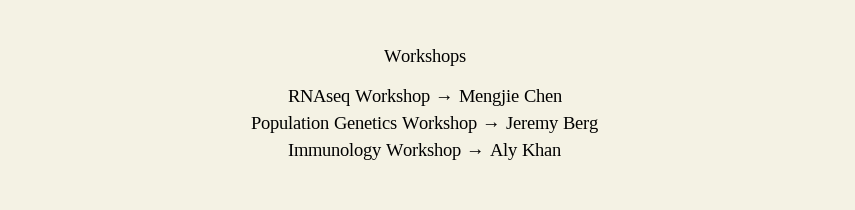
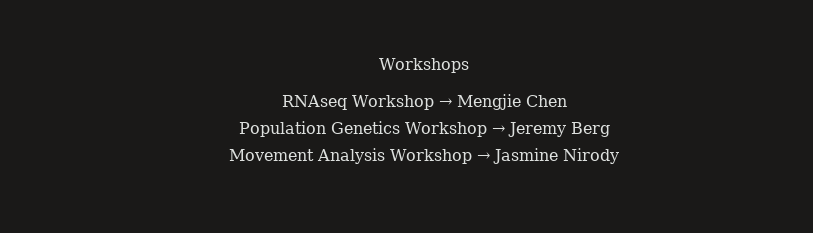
- Immunology Workshop → Aly Khan
+ Movement Analysis Workshop → Jasmine Nirody

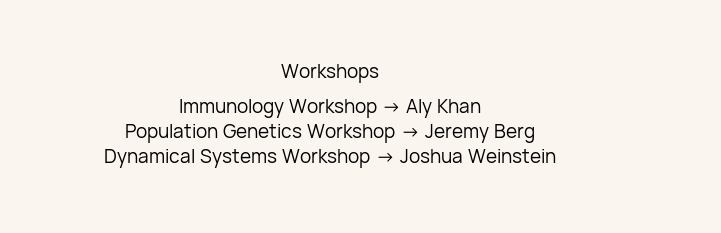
- RNAseq Workshop → Mengjie Chen
+ Immunology Workshop → Aly Khan
- Movement Analysis Workshop → Jasmine Nirody
+ Dynamical Systems Workshop → Joshua Weinstein

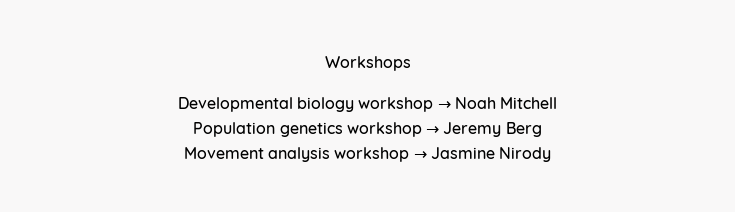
- Immunology Workshop → Aly Khan
+ Developmental biology workshop → Noah Mitchell
- Population Genetics Workshop → Jeremy Berg
+ Population genetics workshop → Jeremy Berg
- Dynamical Systems Workshop → Joshua Weinstein
+ Movement analysis workshop → Jasmine Nirody

